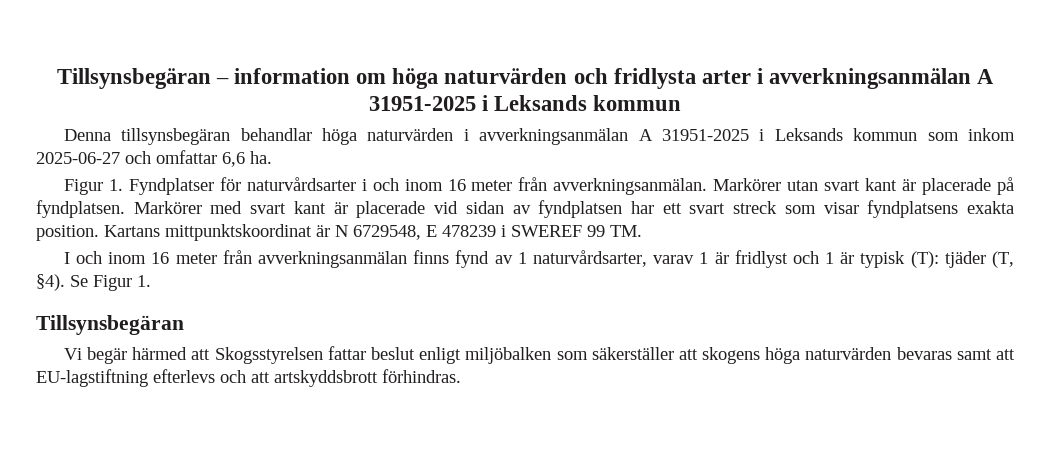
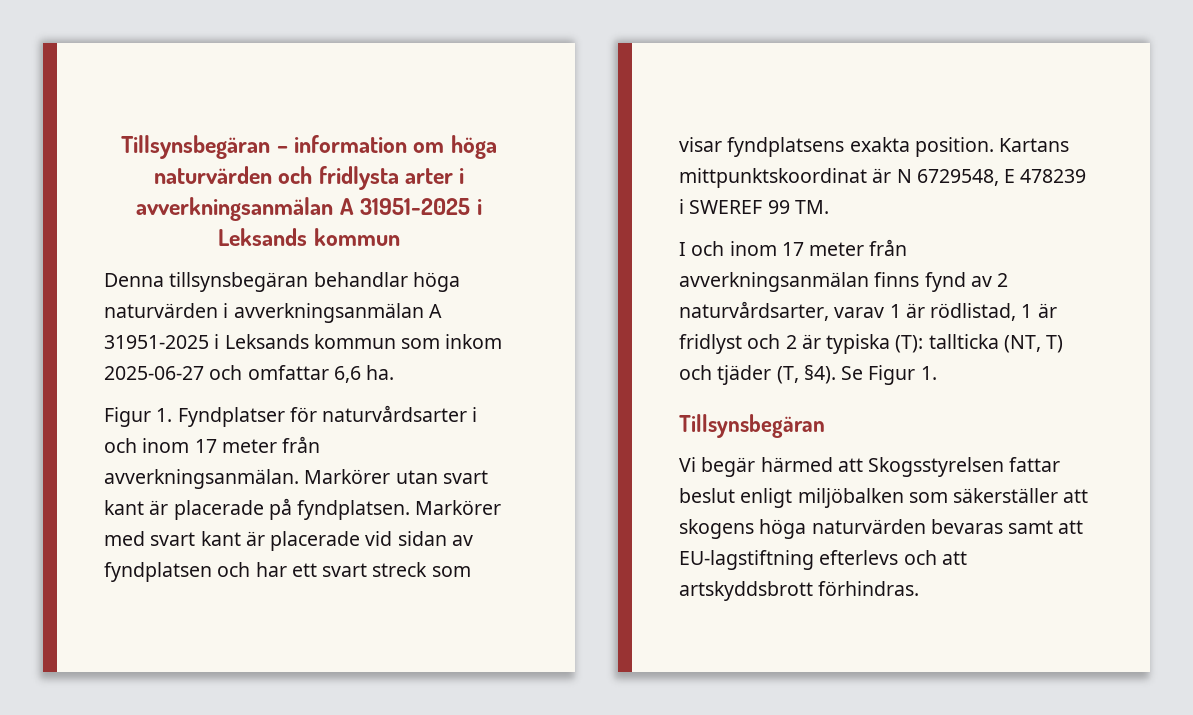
- Figur 1. Fyndplatser för naturvårdsarter i och inom 16 meter från avverkningsanmälan.
+ Figur 1. Fyndplatser för naturvårdsarter i och inom 17 meter från avverkningsanmälan.
- Markörer med svart kant är placerade vid sidan av fyndplatsen har ett svart streck som visar fyndplatsens exakta position.
+ Markörer med svart kant är placerade vid sidan av fyndplatsen och har ett svart streck som visar fyndplatsens exakta position.
- I och inom 16 meter från avverkningsanmälan finns fynd av 1 naturvårdsarter, varav 1 är fridlyst och 1 är typisk (T): tjäder (T, §4).
+ I och inom 17 meter från avverkningsanmälan finns fynd av 2 naturvårdsarter, varav 1 är rödlistad, 1 är fridlyst och 2 är typiska (T): tallticka (NT, T) och tjäder (T, §4).

